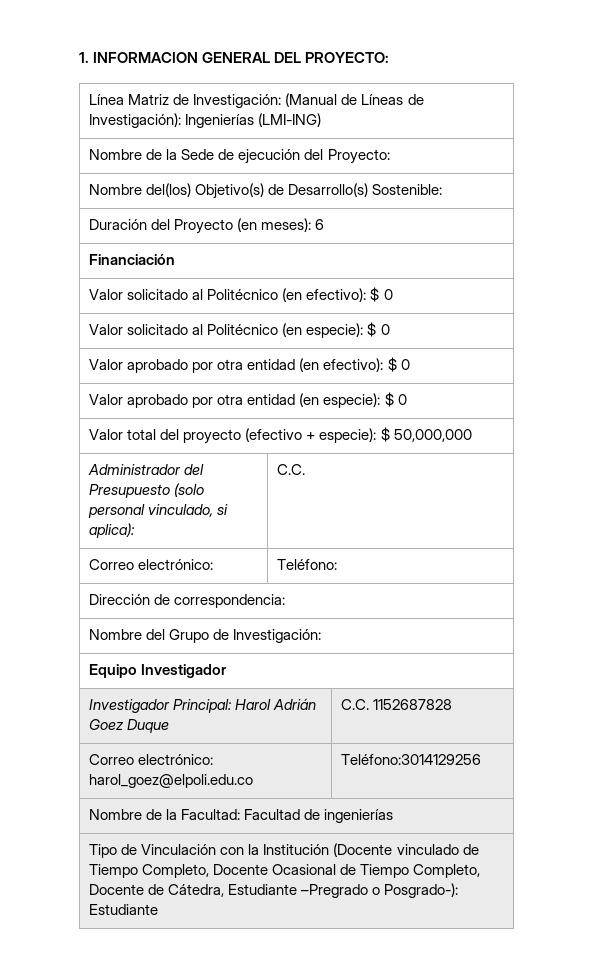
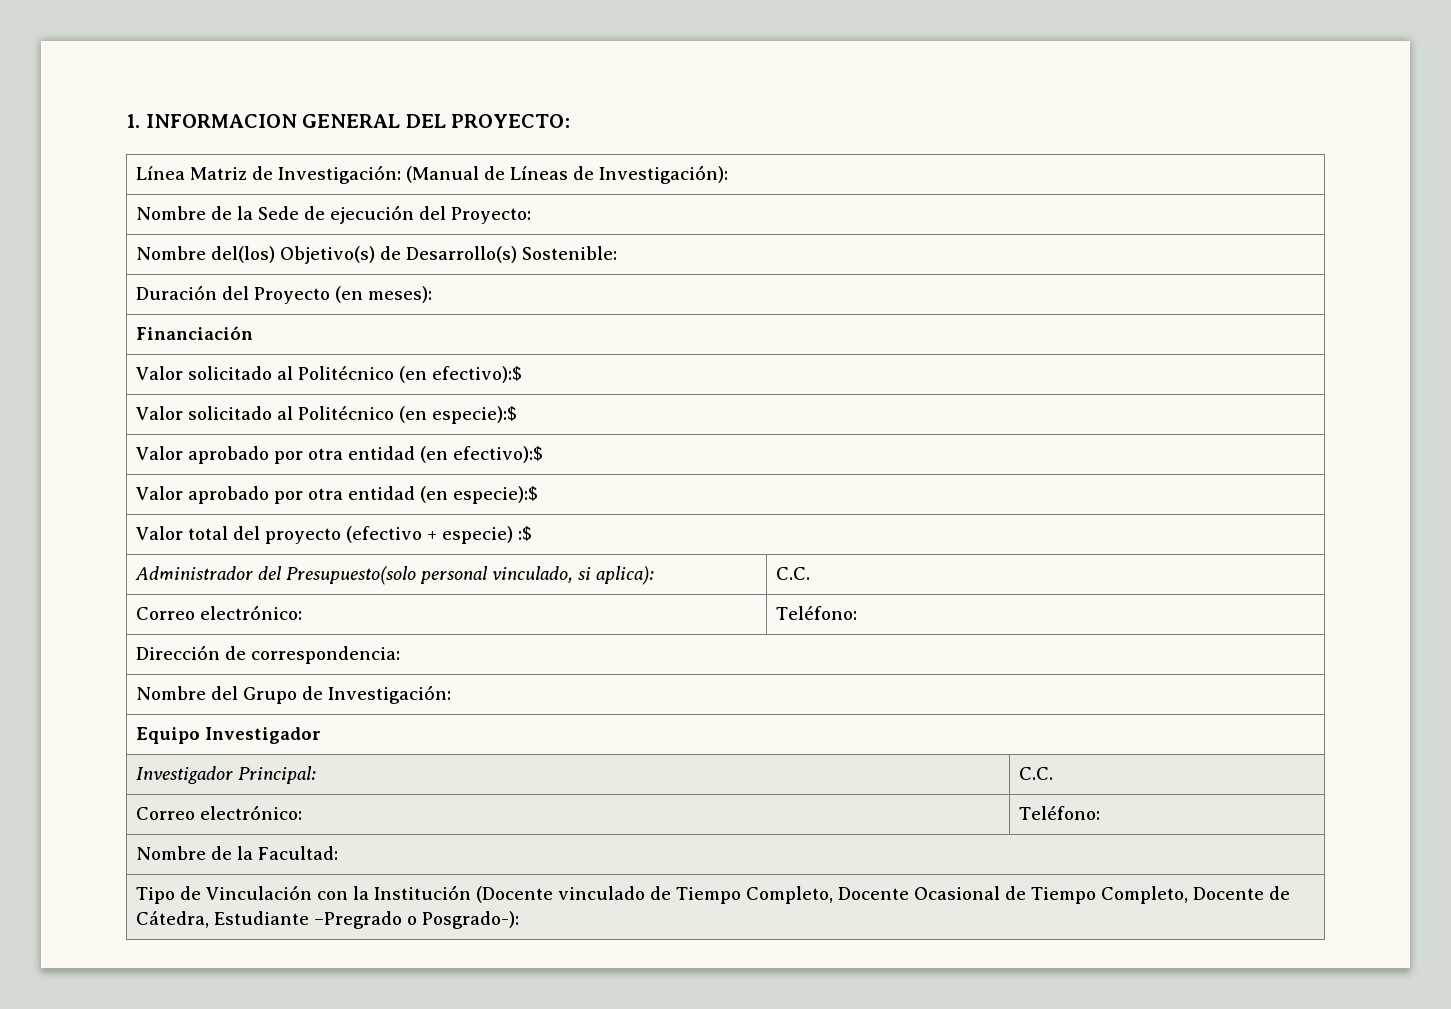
- Línea Matriz de Investigación: (Manual de Líneas de Investigación): Ingenierías (LMI-ING)
+ Línea Matriz de Investigación: (Manual de Líneas de Investigación):
- Duración del Proyecto (en meses): 6
+ Duración del Proyecto (en meses):
- Valor solicitado al Politécnico (en efectivo): $ 0
- Valor solicitado al Politécnico (en especie): $ 0
- Valor aprobado por otra entidad (en efectivo): $ 0
- Valor aprobado por otra entidad (en especie): $ 0
+ Valor solicitado al Politécnico (en efectivo):$
+ Valor solicitado al Politécnico (en especie):$
+ Valor aprobado por otra entidad (en efectivo):$
+ Valor aprobado por otra entidad (en especie):$
- Valor total del proyecto (efectivo + especie): $ 50,000,000
+ Valor total del proyecto (efectivo + especie) :$
- Administrador del Presupuesto (solo personal vinculado, si aplica): | C.C.
+ Administrador del Presupuesto(solo personal vinculado, si aplica): | C.C.
- Investigador Principal: Harol Adrián Goez Duque | C.C. 1152687828
- Correo electrónico: harol_goez@elpoli.edu.co | Teléfono:3014129256
+ Investigador Principal: | C.C.
+ Correo electrónico: | Teléfono:
- Nombre de la Facultad: Facultad de ingenierías
+ Nombre de la Facultad:
- Tipo de Vinculación con la Institución (Docente vinculado de Tiempo Completo, Docente Ocasional de Tiempo Completo, Docente de Cátedra, Estudiante –Pregrado o Posgrado-): Estudiante
+ Tipo de Vinculación con la Institución (Docente vinculado de Tiempo Completo, Docente Ocasional de Tiempo Completo, Docente de Cátedra, Estudiante –Pregrado o Posgrado-):

